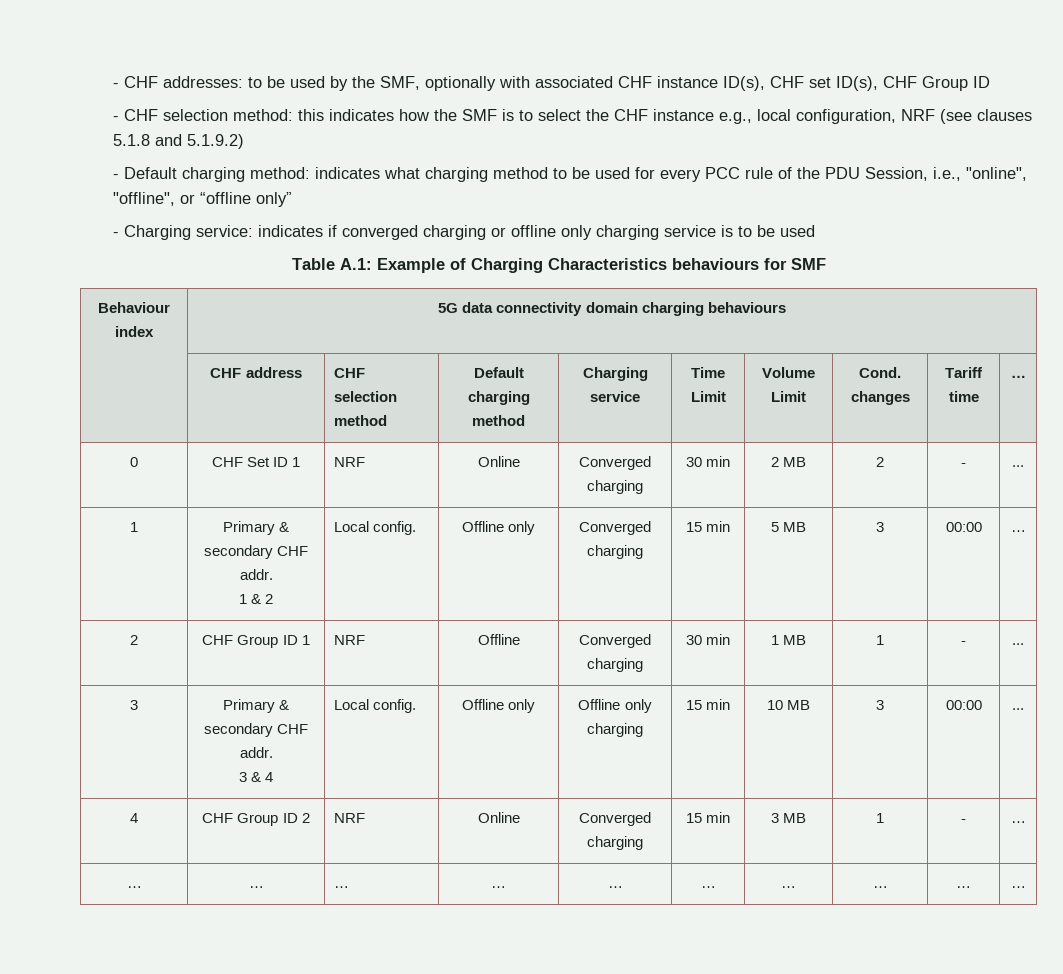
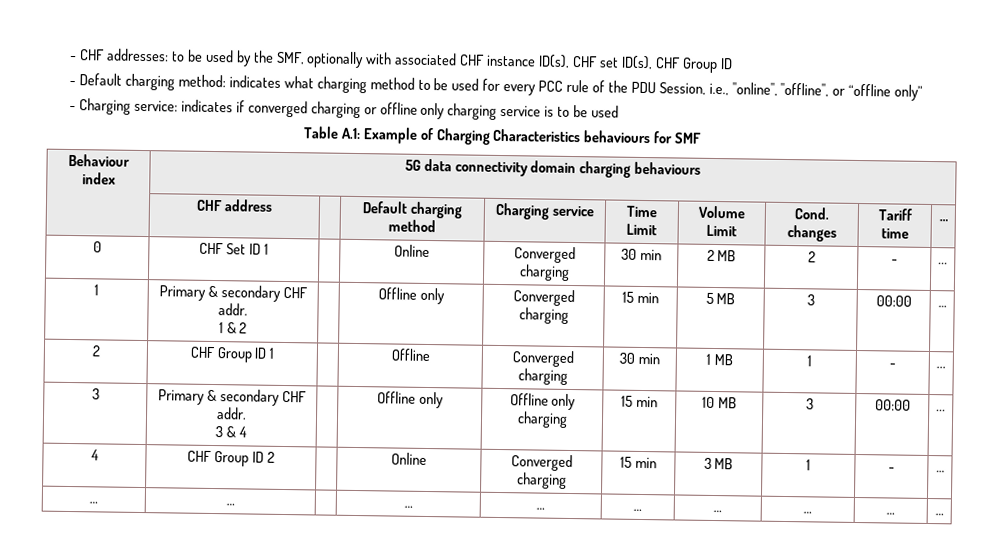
- - CHF selection method: this indicates how the SMF is to select the CHF instance e.g., local configuration, NRF (see clauses 5.1.8 and 5.1.9.2)
- | CHF address | CHF selection method | Default charging method | Charging service | Time Limit | Volume Limit | Cond. changes | Tariff time | …
+ | CHF address | | Default charging method | Charging service | Time Limit | Volume Limit | Cond. changes | Tariff time | …
- 0 | CHF Set ID 1 | NRF | Online | Converged charging | 30 min | 2 MB | 2 | - | ...
+ 0 | CHF Set ID 1 | | Online | Converged charging | 30 min | 2 MB | 2 | - | ...
  1 | Primary & secondary CHF addr.
- 1 & 2 | Local config. | Offline only | Converged charging | 15 min | 5 MB | 3 | 00:00 | …
+ 1 & 2 | | Offline only | Converged charging | 15 min | 5 MB | 3 | 00:00 | …
- 2 | CHF Group ID 1 | NRF | Offline | Converged charging | 30 min | 1 MB | 1 | - | ...
+ 2 | CHF Group ID 1 | | Offline | Converged charging | 30 min | 1 MB | 1 | - | ...
  3 | Primary & secondary CHF addr.
- 3 & 4 | Local config. | Offline only | Offline only charging | 15 min | 10 MB | 3 | 00:00 | ...
+ 3 & 4 | | Offline only | Offline only charging | 15 min | 10 MB | 3 | 00:00 | ...
- 4 | CHF Group ID 2 | NRF | Online | Converged charging | 15 min | 3 MB | 1 | - | …
+ 4 | CHF Group ID 2 | | Online | Converged charging | 15 min | 3 MB | 1 | - | …
- … | … | … | … | … | … | … | … | … | …
+ … | … | | … | … | … | … | … | … | …

